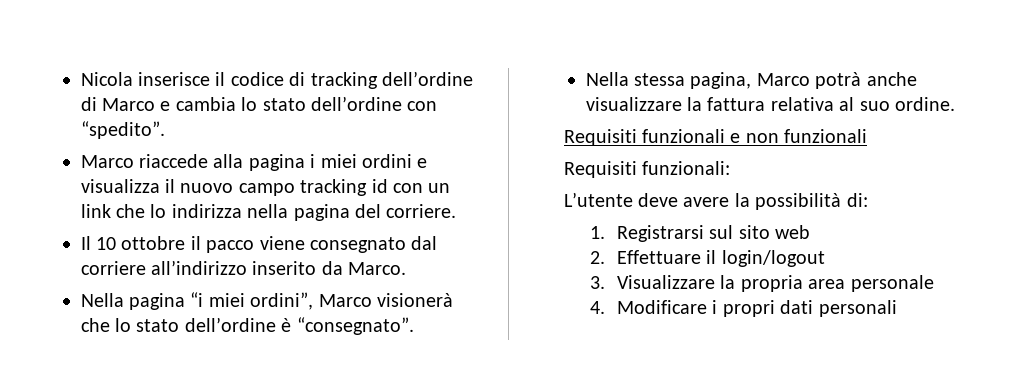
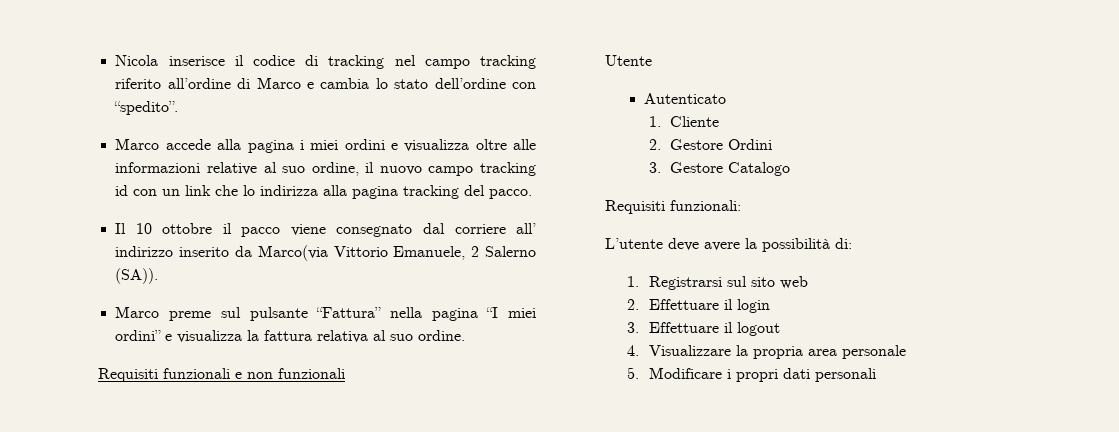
- Nicola inserisce il codice di tracking dell’ordine di Marco e cambia lo stato dell’ordine con “spedito”.
+ Nicola inserisce il codice di tracking nel campo tracking riferito all’ordine di Marco e cambia lo stato dell’ordine con “spedito”.
- Marco riaccede alla pagina i miei ordini e visualizza il nuovo campo tracking id con un link che lo indirizza nella pagina del corriere.
+ Marco accede alla pagina i miei ordini e visualizza oltre alle informazioni relative al suo ordine, il nuovo campo tracking id con un link che lo indirizza alla pagina tracking del pacco.
- Il 10 ottobre il pacco viene consegnato dal corriere all’indirizzo inserito da Marco.
- Nella pagina “i miei ordini”, Marco visionerà che lo stato dell’ordine è “consegnato”.
- Nella stessa pagina, Marco potrà anche visualizzare la fattura relativa al suo ordine.
+ Il 10 ottobre il pacco viene consegnato dal corriere all’ indirizzo inserito da Marco(via Vittorio Emanuele, 2 Salerno (SA)).
+ Marco preme sul pulsante “Fattura” nella pagina “I miei ordini” e visualizza la fattura relativa al suo ordine.
+ Utente
+ Autenticato
+ 1. Cliente
+ 2. Gestore Ordini
+ 3. Gestore Catalogo
- 2. Effettuare il login/logout
- 3. Visualizzare la propria area personale
+ 2. Effettuare il login
+ 3. Effettuare il logout
+ 4. Visualizzare la propria area personale
- 4. Modificare i propri dati personali
+ 5. Modificare i propri dati personali

